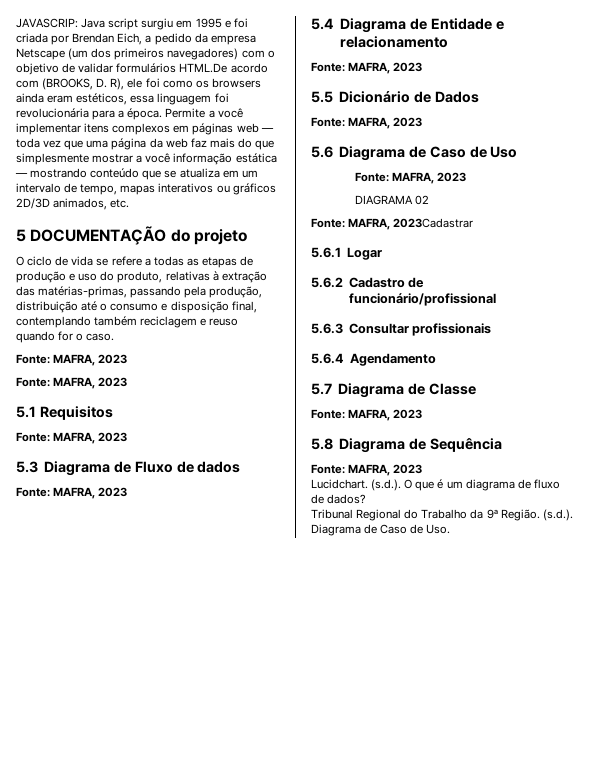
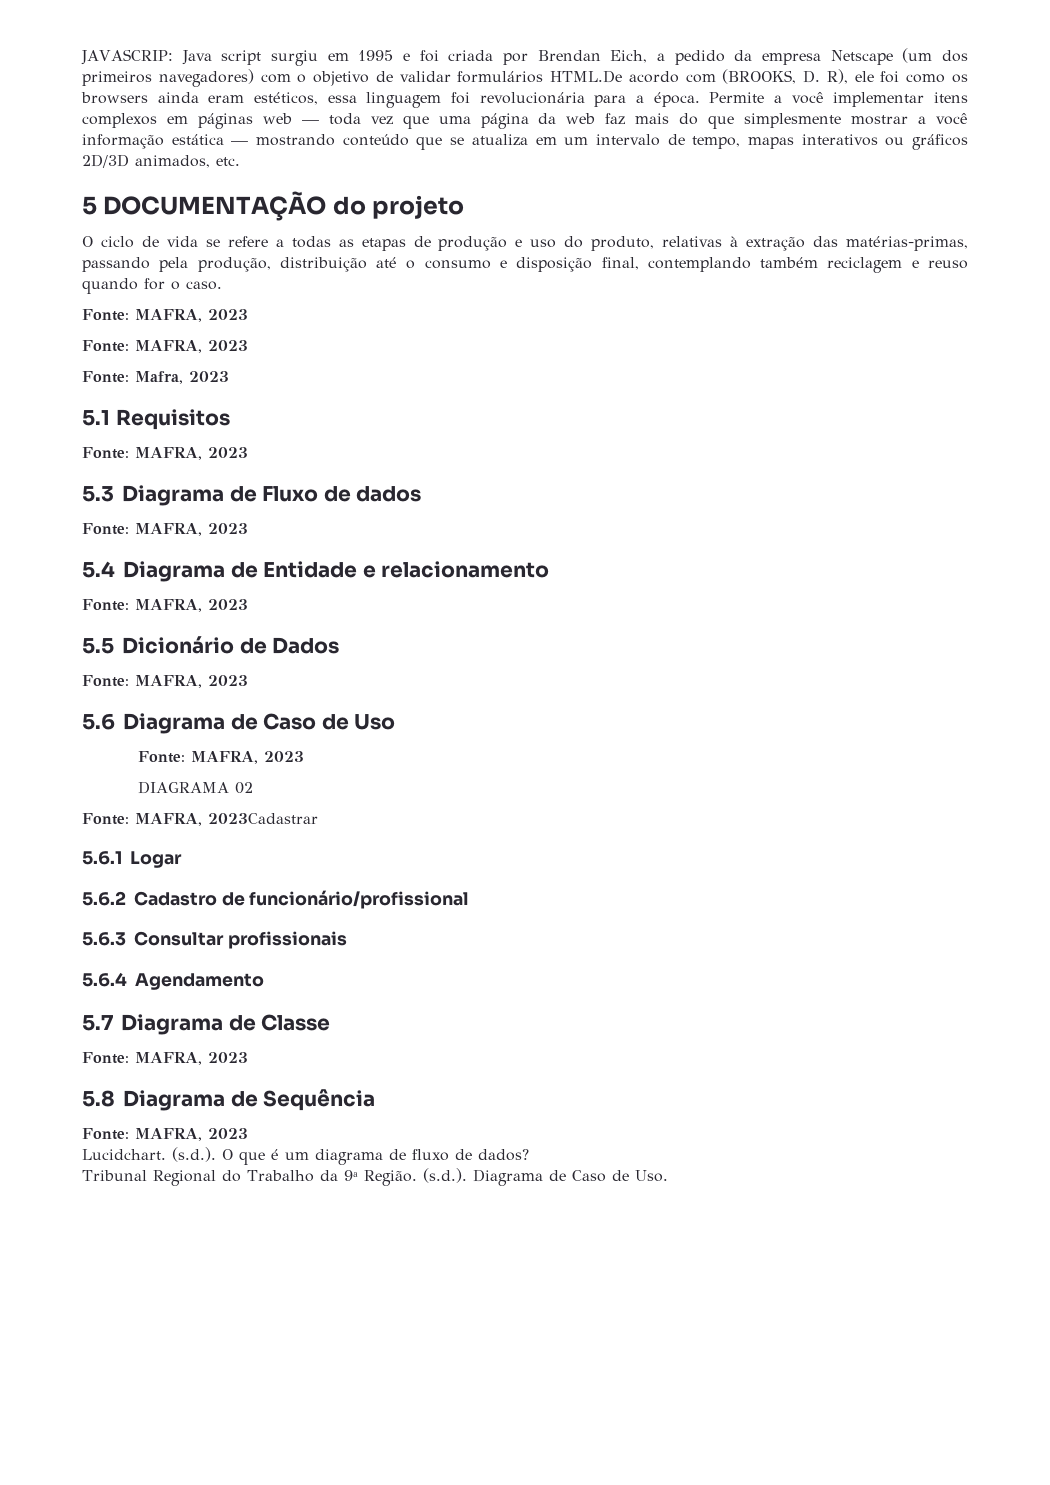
+ Fonte: Mafra, 2023

